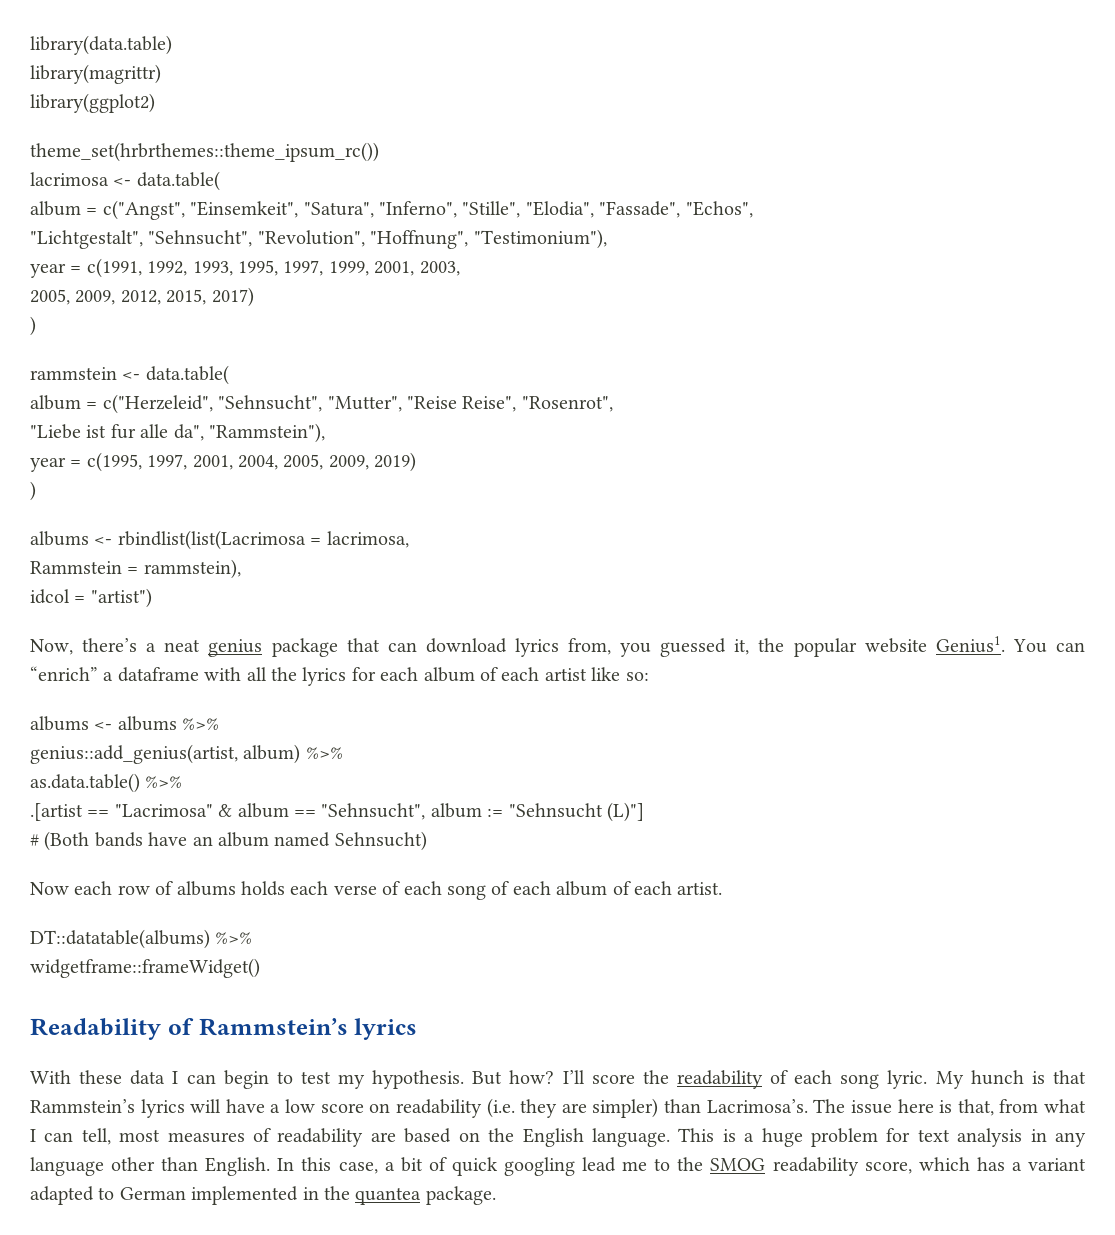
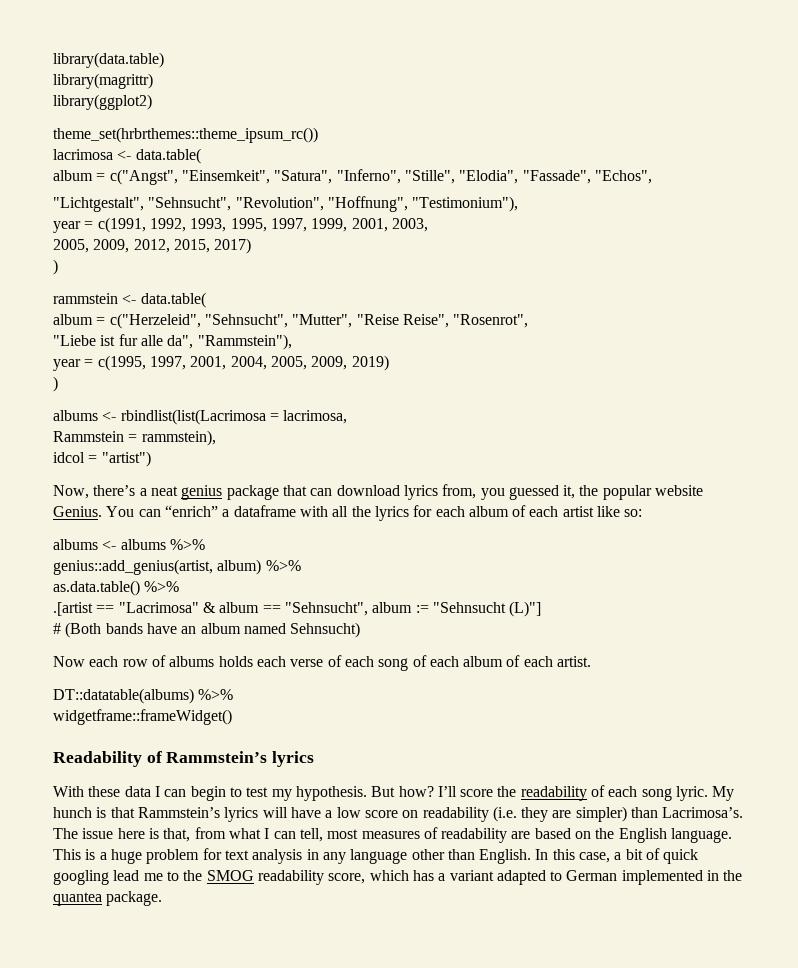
- Now, there’s a neat genius package that can download lyrics from, you guessed it, the popular website Genius1.
+ Now, there’s a neat genius package that can download lyrics from, you guessed it, the popular website Genius.

